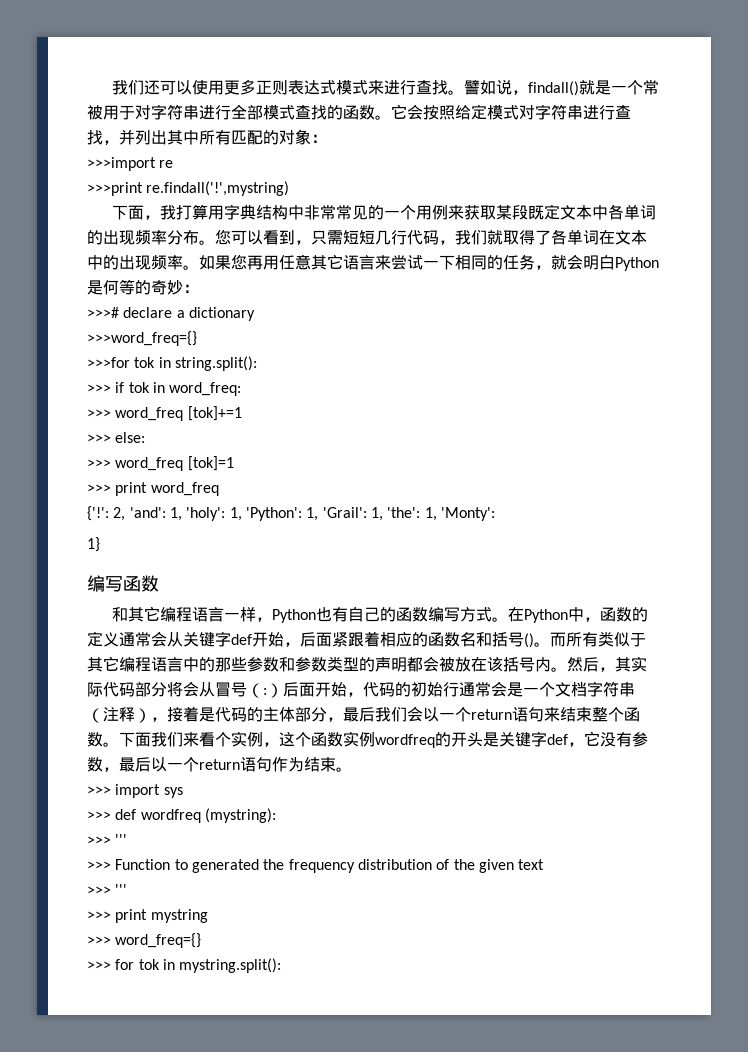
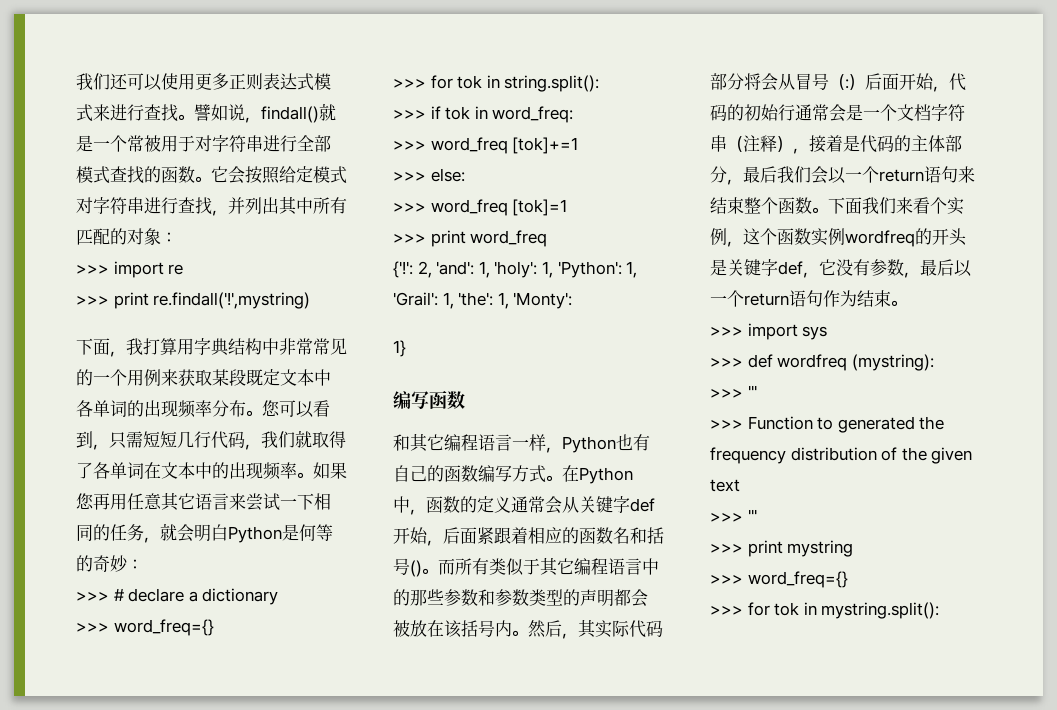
- >>>import re
+ >>> import re
- >>>print re.findall('!',mystring)
+ >>> print re.findall('!',mystring)
- >>># declare a dictionary
- >>>word_freq={}
- >>>for tok in string.split():
+ >>> # declare a dictionary
+ >>> word_freq={}
+ >>> for tok in string.split():

